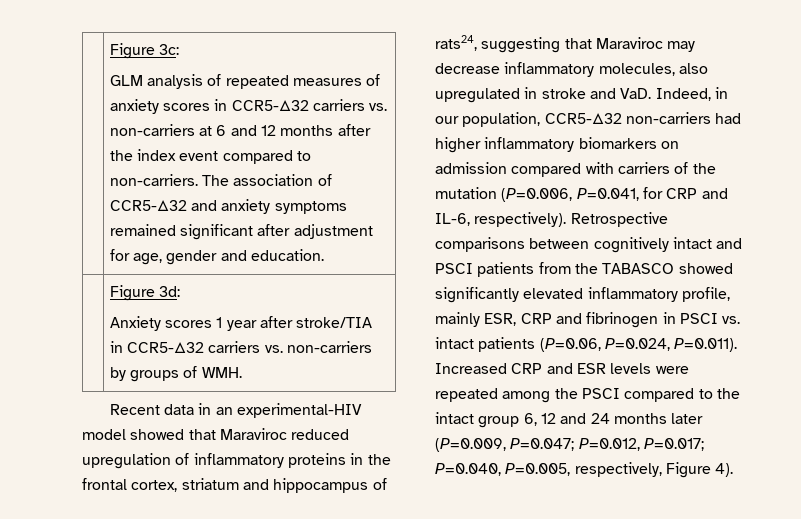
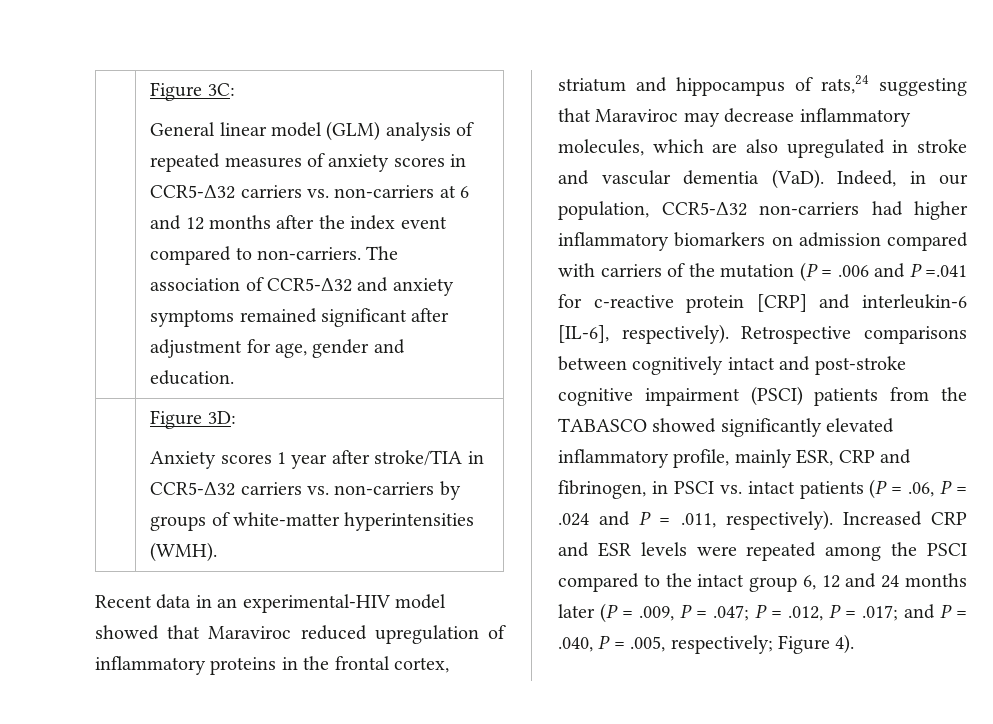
- Figure 3c:
- GLM analysis of repeated measures of anxiety scores in CCR5-Δ32 carriers vs. non-carriers at 6 and 12 months after the index event compared to non-carriers.
+ Figure 3C:
+ General linear model (GLM) analysis of repeated measures of anxiety scores in CCR5-Δ32 carriers vs. non-carriers at 6 and 12 months after the index event compared to non-carriers.
- | Figure 3d:
- Anxiety scores 1 year after stroke/TIA in CCR5-Δ32 carriers vs. non-carriers by groups of WMH.
+ | Figure 3D:
+ Anxiety scores 1 year after stroke/TIA in CCR5-Δ32 carriers vs. non-carriers by groups of white-matter hyperintensities (WMH).
- Recent data in an experimental-HIV model showed that Maraviroc reduced upregulation of inflammatory proteins in the frontal cortex, striatum and hippocampus of rats24, suggesting that Maraviroc may decrease inflammatory molecules, also upregulated in stroke and VaD. Indeed, in our population, CCR5-Δ32 non-carriers had higher inflammatory biomarkers on admission compared with carriers of the mutation (P=0.006, P=0.041, for CRP and IL-6, respectively).
+ Recent data in an experimental-HIV model showed that Maraviroc reduced upregulation of inflammatory proteins in the frontal cortex, striatum and hippocampus of rats,24 suggesting that Maraviroc may decrease inflammatory molecules, which are also upregulated in stroke and vascular dementia (VaD). Indeed, in our population, CCR5-Δ32 non-carriers had higher inflammatory biomarkers on admission compared with carriers of the mutation (P = .006 and P =.041 for c-reactive protein [CRP] and interleukin-6 [IL-6], respectively).
- Retrospective comparisons between cognitively intact and PSCI patients from the TABASCO showed significantly elevated inflammatory profile, mainly ESR, CRP and fibrinogen in PSCI vs. intact patients (P=0.06, P=0.024, P=0.011). Increased CRP and ESR levels were repeated among the PSCI compared to the intact group 6, 12 and 24 months later (P=0.009, P=0.047; P=0.012, P=0.017; P=0.040, P=0.005, respectively, Figure 4).
+ Retrospective comparisons between cognitively intact and post-stroke cognitive impairment (PSCI) patients from the TABASCO showed significantly elevated inflammatory profile, mainly ESR, CRP and fibrinogen, in PSCI vs. intact patients (P = .06, P = .024 and P = .011, respectively). Increased CRP and ESR levels were repeated among the PSCI compared to the intact group 6, 12 and 24 months later (P = .009, P = .047; P = .012, P = .017; and P = .040, P = .005, respectively; Figure 4).

